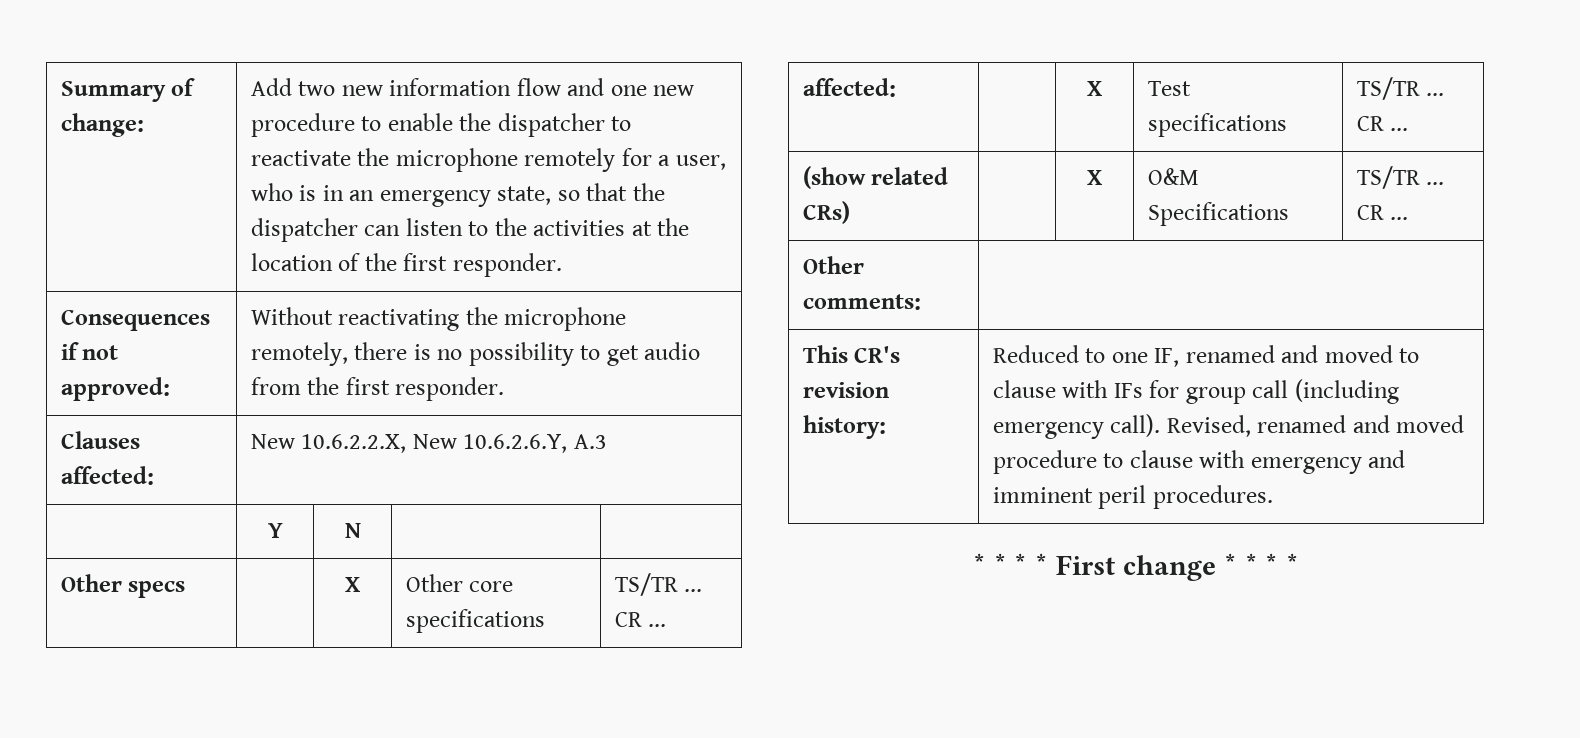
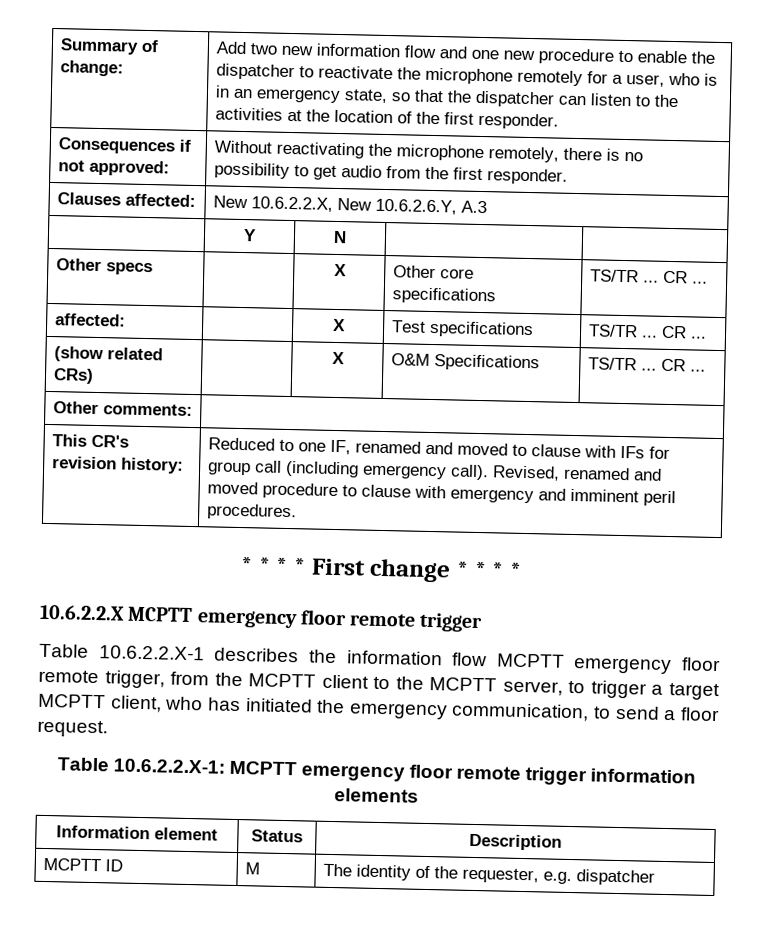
+ 10.6.2.2.X MCPTT emergency floor remote trigger
+ Table 10.6.2.2.X-1 describes the information flow MCPTT emergency floor remote trigger, from the MCPTT client to the MCPTT server, to trigger a target MCPTT client, who has initiated the emergency communication, to send a floor request.
+ Table 10.6.2.2.X-1: MCPTT emergency floor remote trigger information elements
+ Information element | Status | Description
+ MCPTT ID | M | The identity of the requester, e.g. dispatcher

